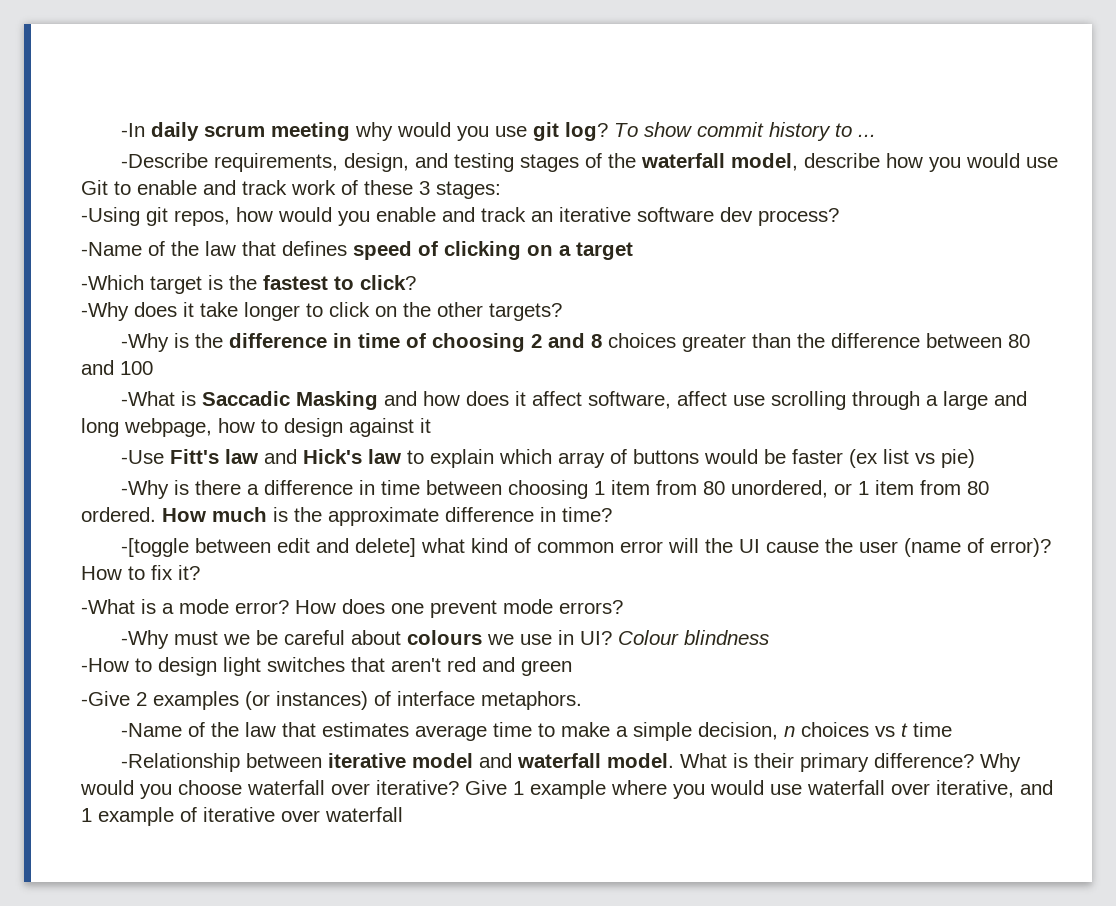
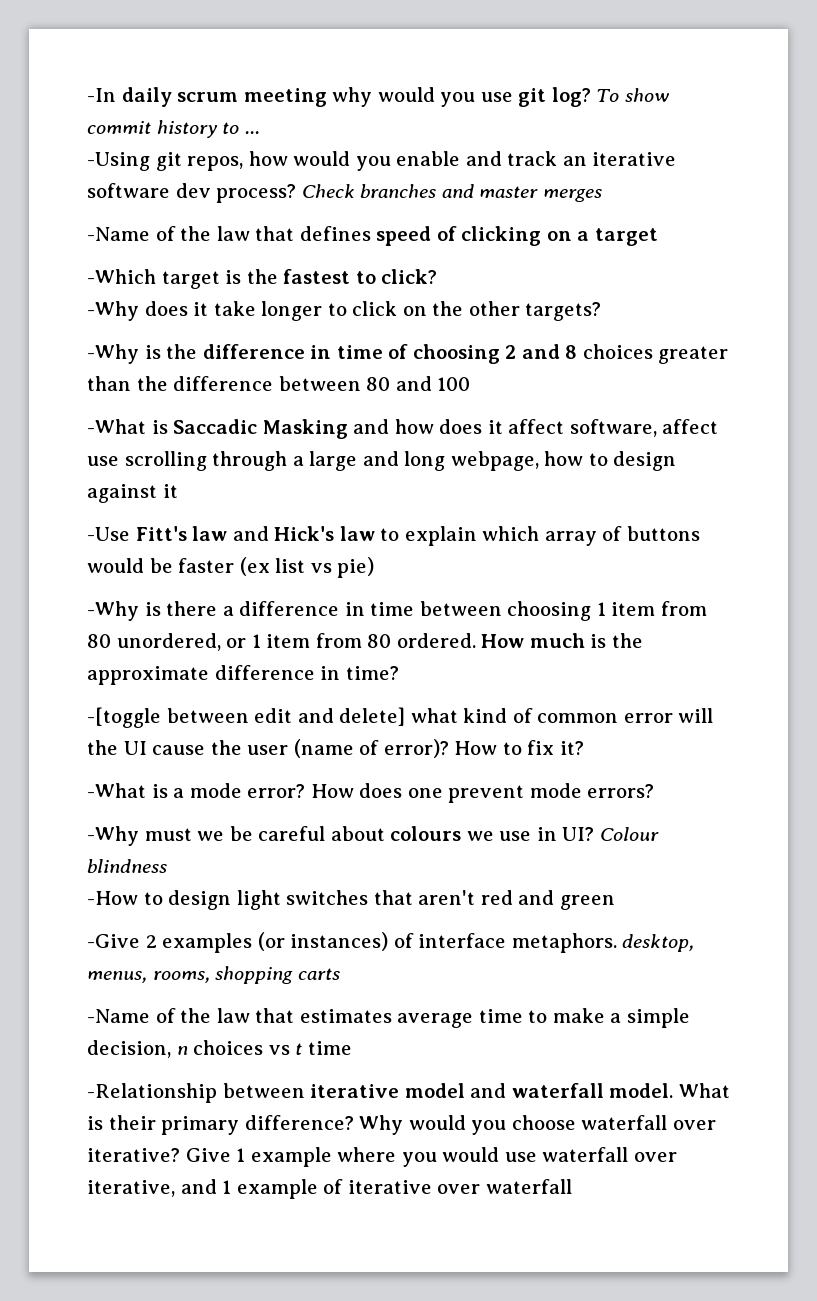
- -Describe requirements, design, and testing stages of the waterfall model, describe how you would use Git to enable and track work of these 3 stages:
+ Check branches and master merges
- -Give 2 examples (or instances) of interface metaphors.
+ -Give 2 examples (or instances) of interface metaphors. desktop, menus, rooms, shopping carts

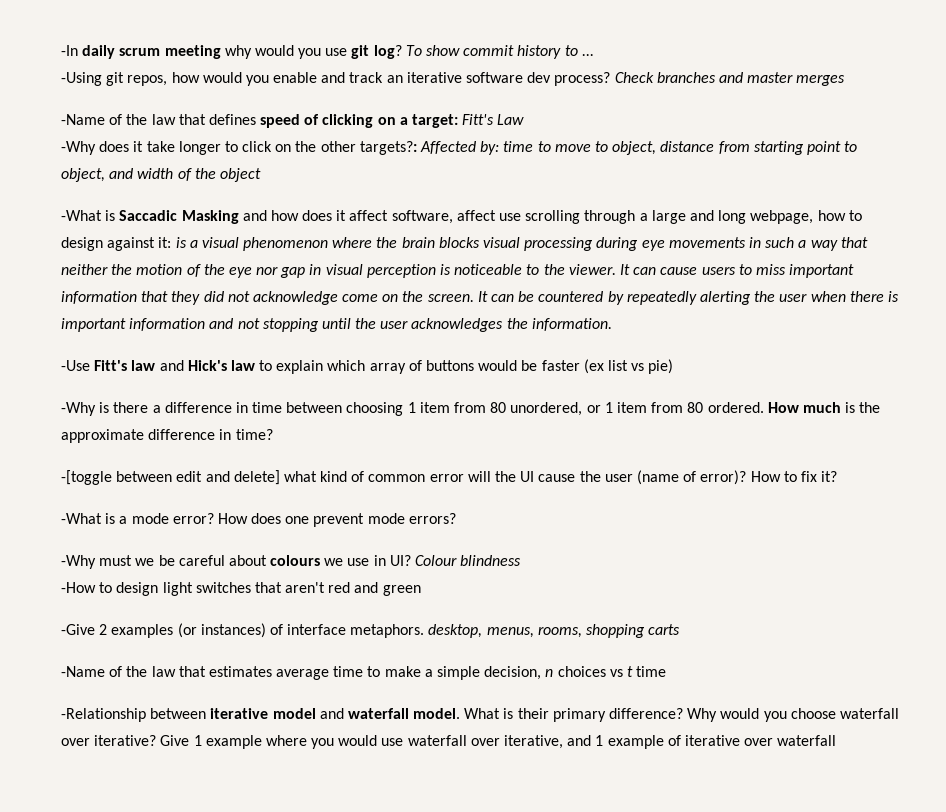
- -Name of the law that defines speed of clicking on a target
- -Which target is the fastest to click?
+ -Name of the law that defines speed of clicking on a target: Fitt's Law
- -Why does it take longer to click on the other targets?
- -Why is the difference in time of choosing 2 and 8 choices greater than the difference between 80 and 100
+ -Why does it take longer to click on the other targets?: Affected by: time to move to object, distance from starting point to object, and width of the object
- -What is Saccadic Masking and how does it affect software, affect use scrolling through a large and long webpage, how to design against it
+ -What is Saccadic Masking and how does it affect software, affect use scrolling through a large and long webpage, how to design against it: is a visual phenomenon where the brain blocks visual processing during eye movements in such a way that neither the motion of the eye nor gap in visual perception is noticeable to the viewer. It can cause users to miss important information that they did not acknowledge come on the screen. It can be countered by repeatedly alerting the user when there is important information and not stopping until the user acknowledges the information.

